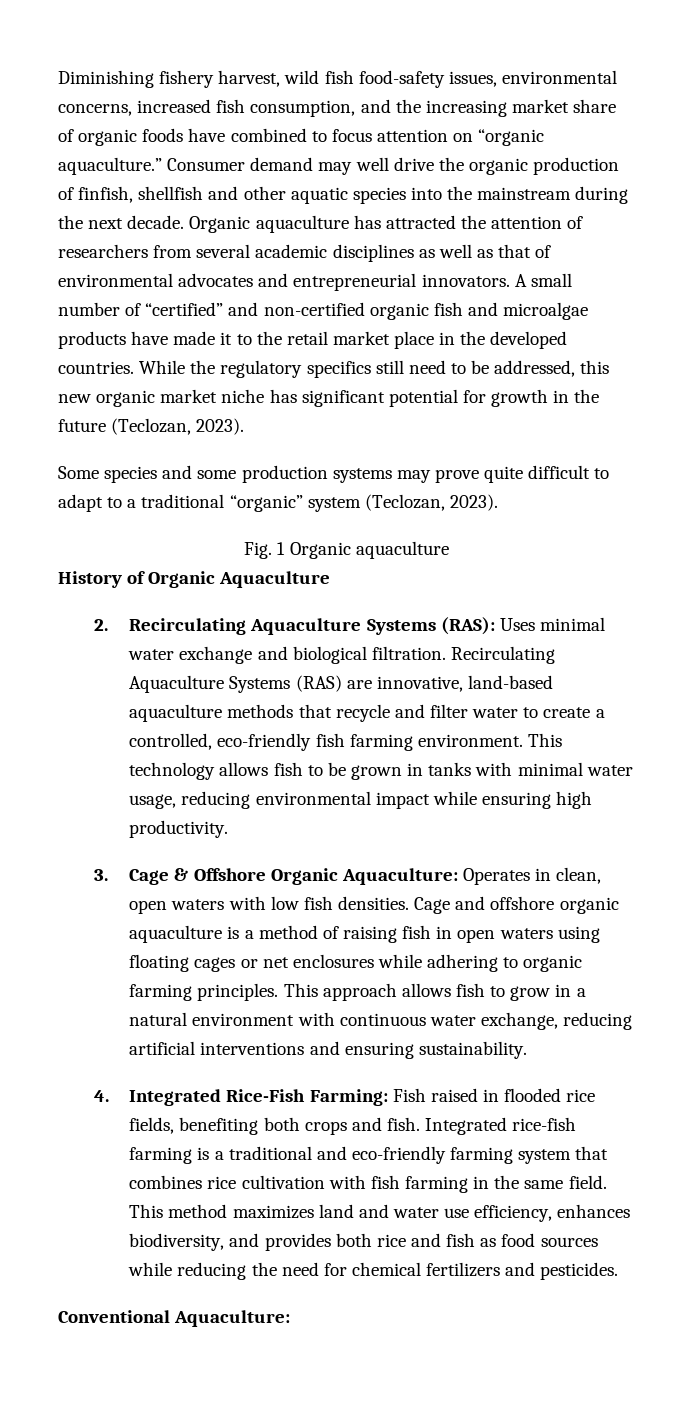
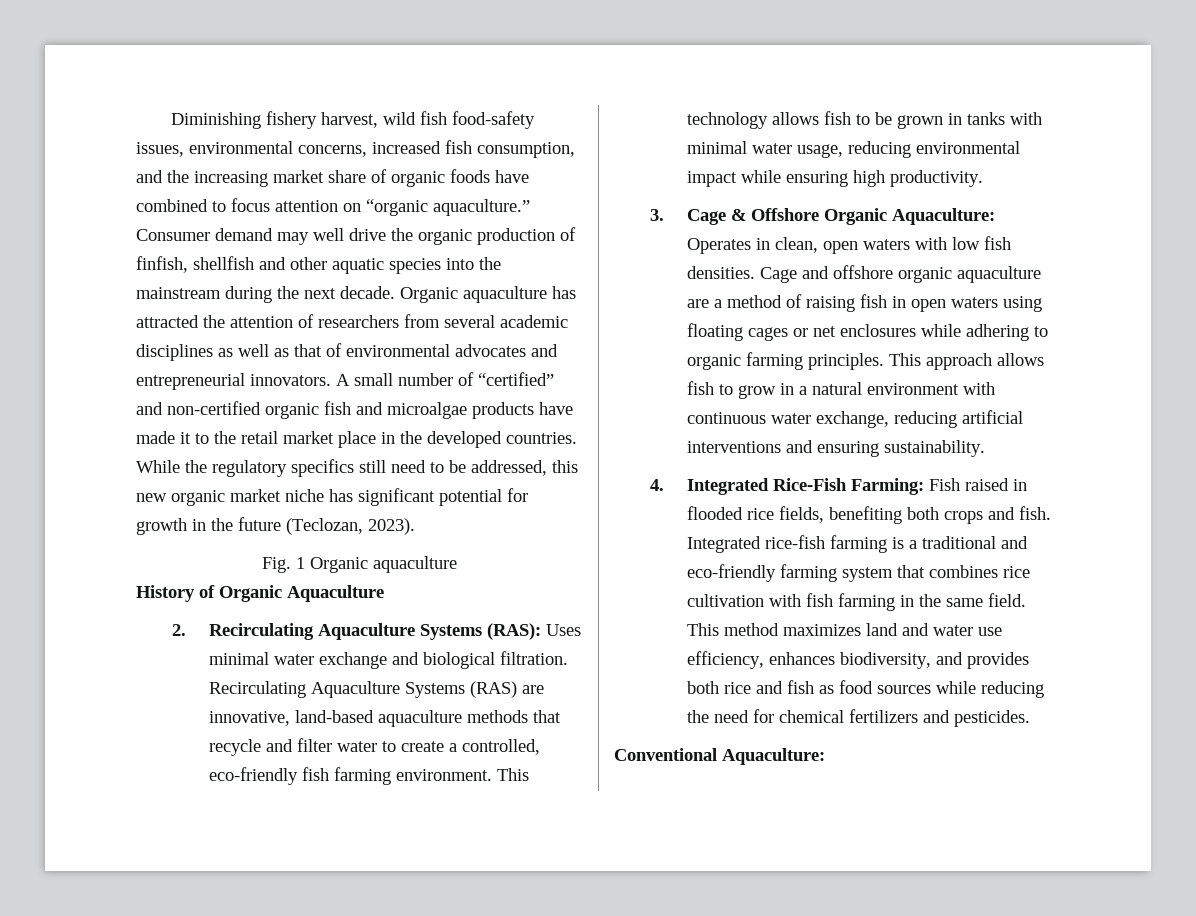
- Some species and some production systems may prove quite difficult to adapt to a traditional “organic” system (Teclozan, 2023).
- Cage and offshore organic aquaculture is a method of raising fish in open waters using floating cages or net enclosures while adhering to organic farming principles.
+ Cage and offshore organic aquaculture are a method of raising fish in open waters using floating cages or net enclosures while adhering to organic farming principles.

